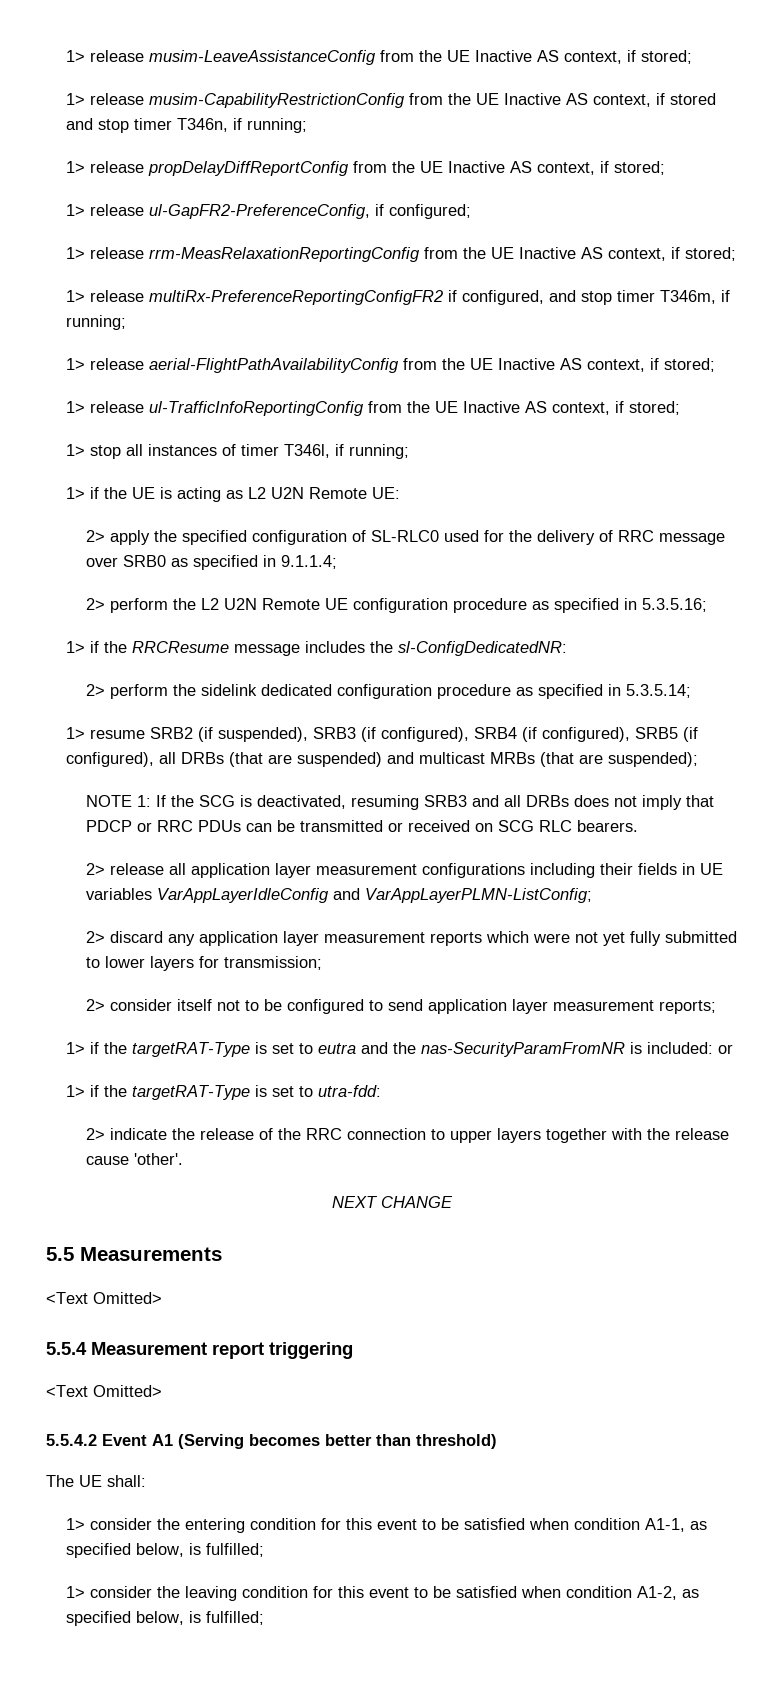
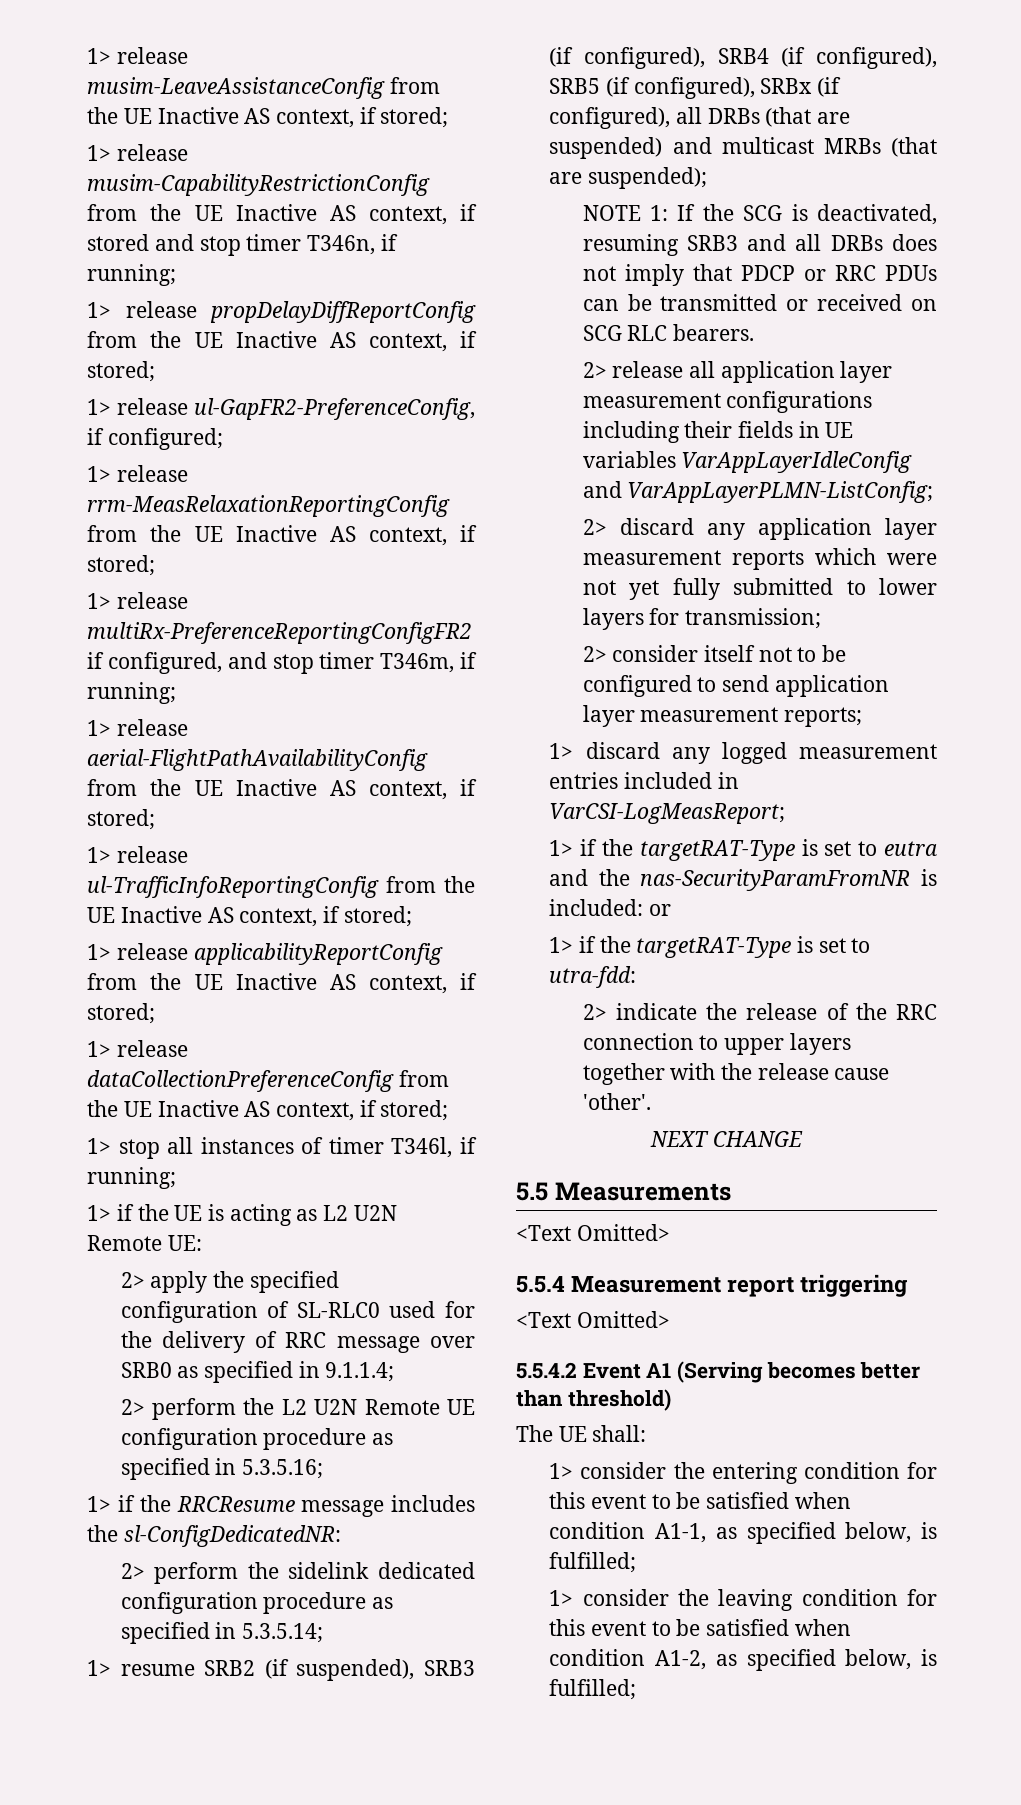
+ 1> release applicabilityReportConfig from the UE Inactive AS context, if stored;
+ 1> release dataCollectionPreferenceConfig from the UE Inactive AS context, if stored;
- 1> resume SRB2 (if suspended), SRB3 (if configured), SRB4 (if configured), SRB5 (if configured), all DRBs (that are suspended) and multicast MRBs (that are suspended);
+ 1> resume SRB2 (if suspended), SRB3 (if configured), SRB4 (if configured), SRB5 (if configured), SRBx (if configured), all DRBs (that are suspended) and multicast MRBs (that are suspended);
+ 1> discard any logged measurement entries included in VarCSI-LogMeasReport;

